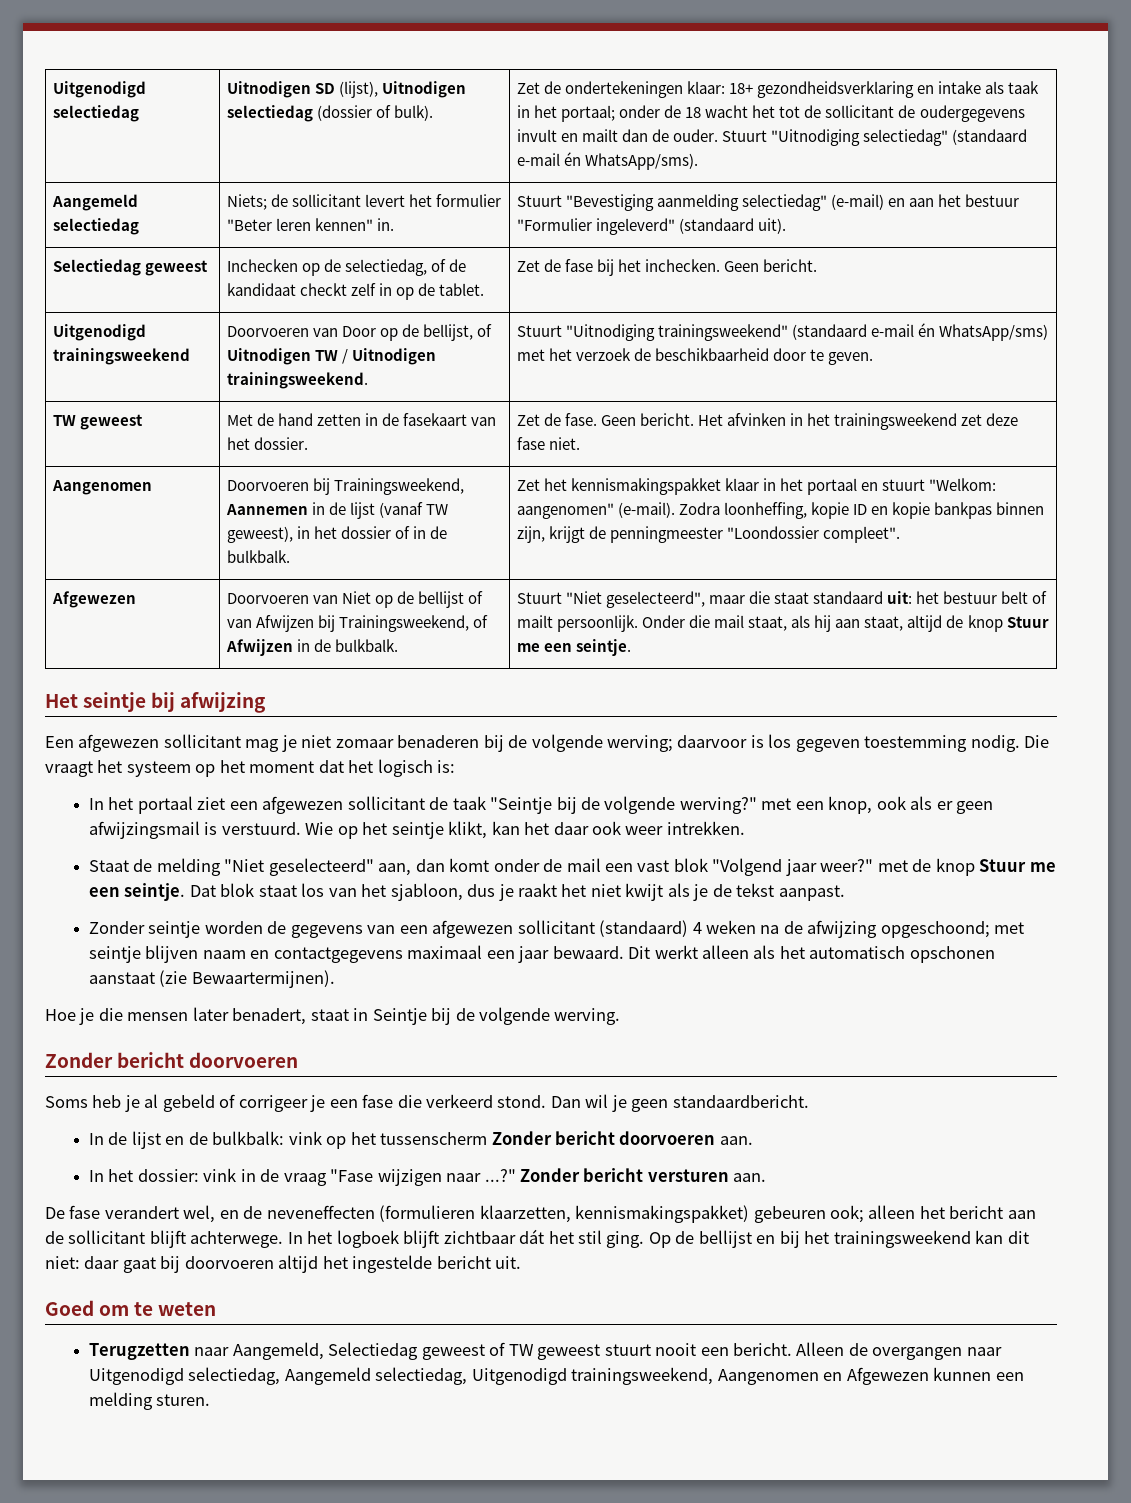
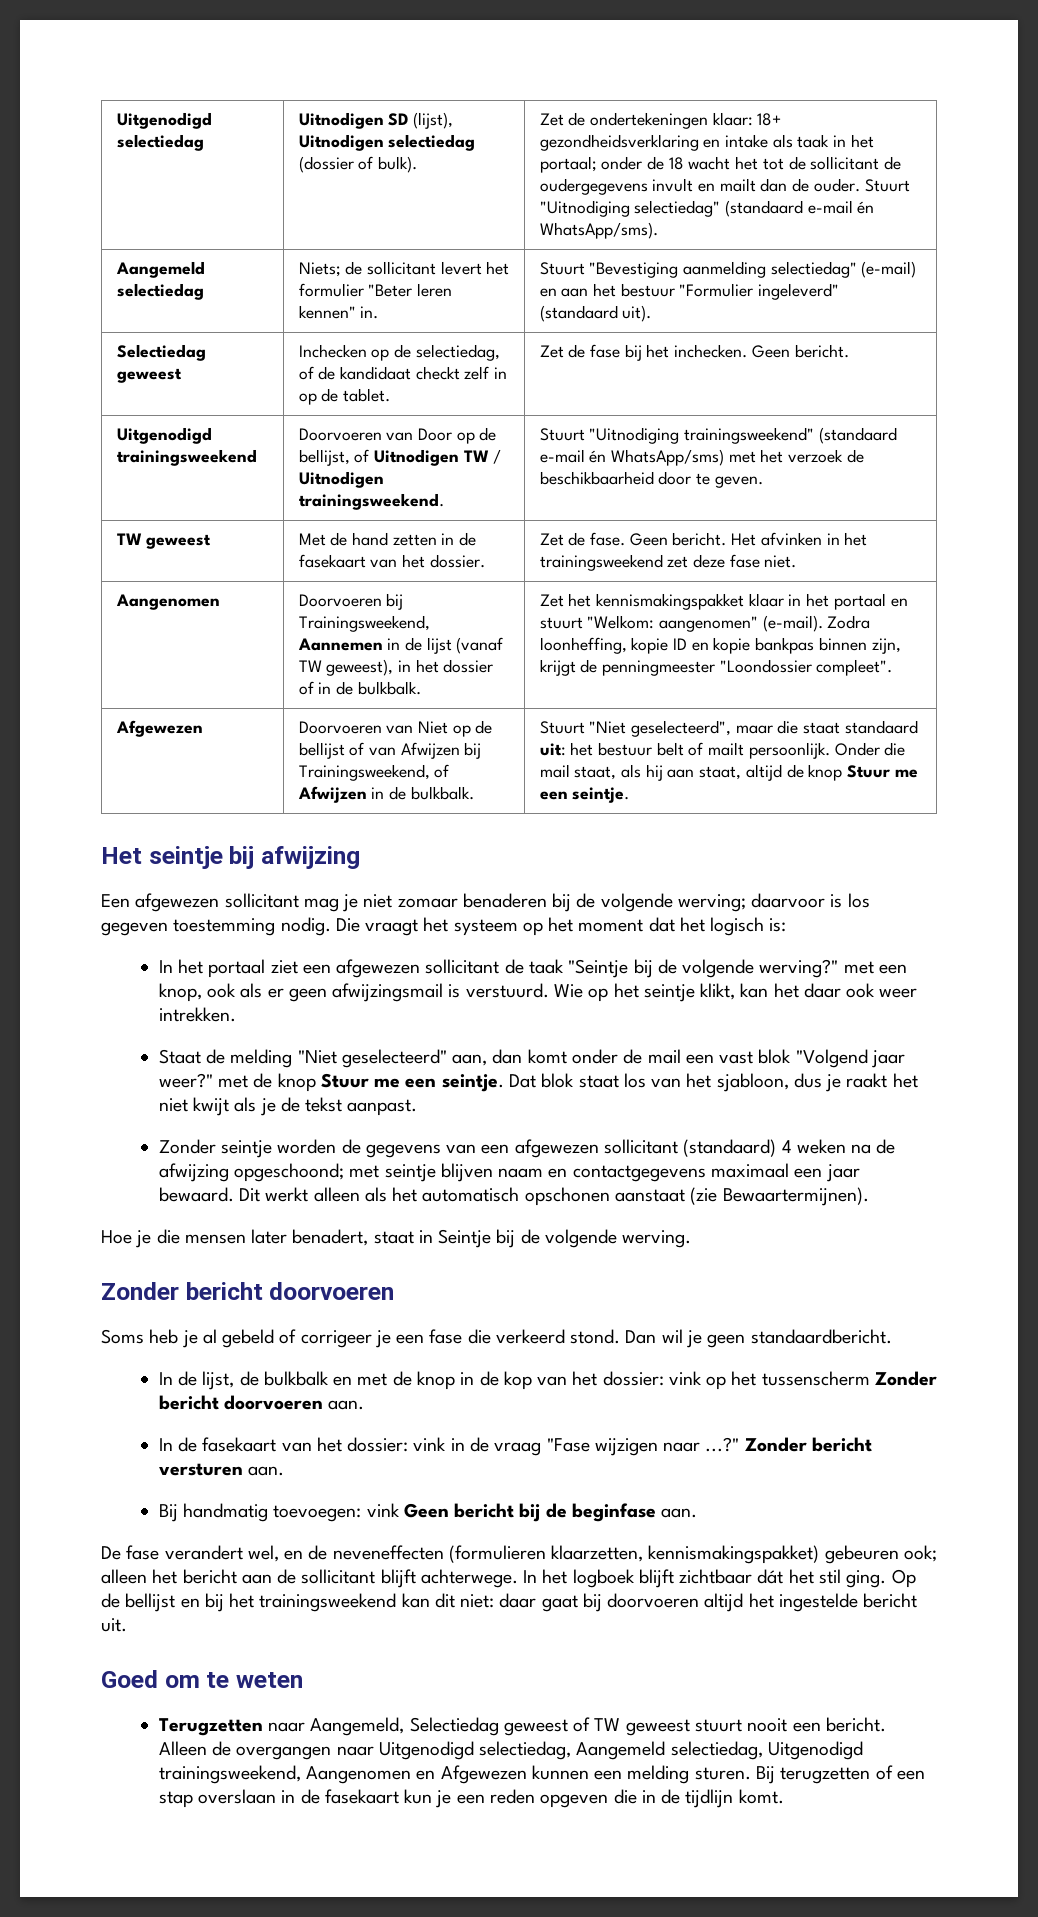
- In de lijst en de bulkbalk: vink op het tussenscherm Zonder bericht doorvoeren aan.
+ In de lijst, de bulkbalk en met de knop in de kop van het dossier: vink op het tussenscherm Zonder bericht doorvoeren aan.
- In het dossier: vink in de vraag "Fase wijzigen naar ...?"
+ In de fasekaart van het dossier: vink in de vraag "Fase wijzigen naar ...?"
+ Bij handmatig toevoegen: vink Geen bericht bij de beginfase aan.
+ Bij terugzetten of een stap overslaan in de fasekaart kun je een reden opgeven die in de tijdlijn komt.

